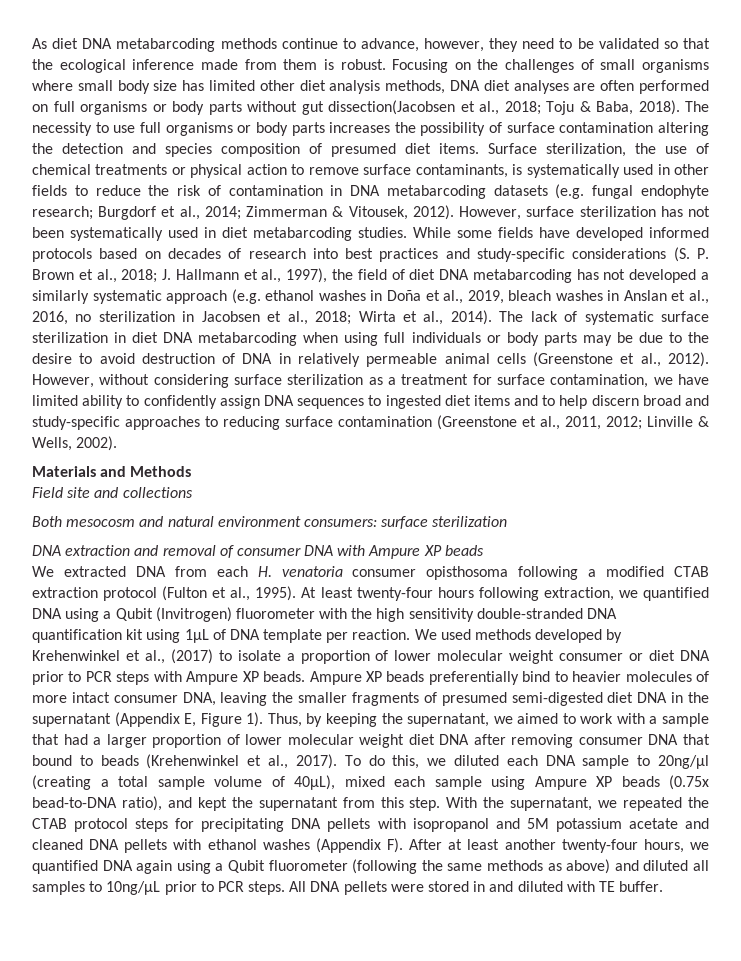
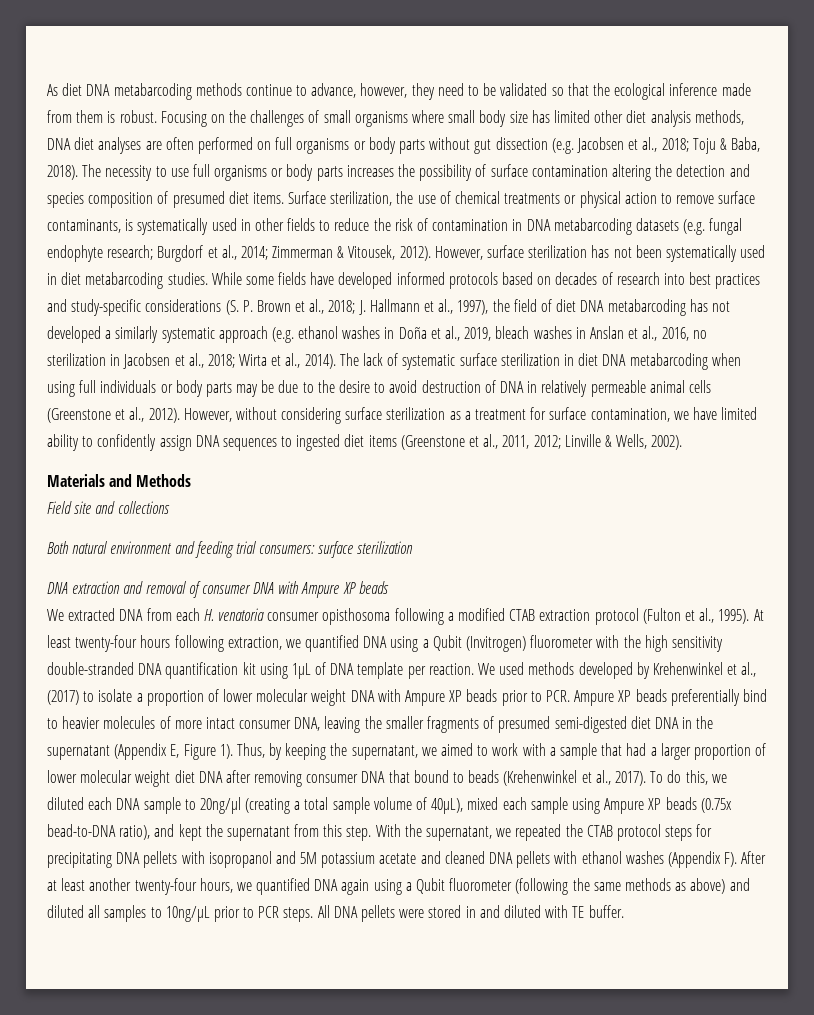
- Focusing on the challenges of small organisms where small body size has limited other diet analysis methods, DNA diet analyses are often performed on full organisms or body parts without gut dissection(Jacobsen et al., 2018; Toju & Baba, 2018).
+ Focusing on the challenges of small organisms where small body size has limited other diet analysis methods, DNA diet analyses are often performed on full organisms or body parts without gut dissection (e.g. Jacobsen et al., 2018; Toju & Baba, 2018).
- However, without considering surface sterilization as a treatment for surface contamination, we have limited ability to confidently assign DNA sequences to ingested diet items and to help discern broad and study-specific approaches to reducing surface contamination (Greenstone et al., 2011, 2012; Linville & Wells, 2002).
+ However, without considering surface sterilization as a treatment for surface contamination, we have limited ability to confidently assign DNA sequences to ingested diet items (Greenstone et al., 2011, 2012; Linville & Wells, 2002).
- Both mesocosm and natural environment consumers: surface sterilization
+ Both natural environment and feeding trial consumers: surface sterilization
- We used methods developed by Krehenwinkel et al., (2017) to isolate a proportion of lower molecular weight consumer or diet DNA prior to PCR steps with Ampure XP beads. Ampure XP beads preferentially bind to heavier molecules of more intact consumer DNA, leaving the smaller fragments of presumed semi-digested diet DNA in the supernatant (Appendix E, Figure 1).
+ We used methods developed by Krehenwinkel et al., (2017) to isolate a proportion of lower molecular weight DNA with Ampure XP beads prior to PCR. Ampure XP beads preferentially bind to heavier molecules of more intact consumer DNA, leaving the smaller fragments of presumed semi-digested diet DNA in the supernatant (Appendix E, Figure 1).

